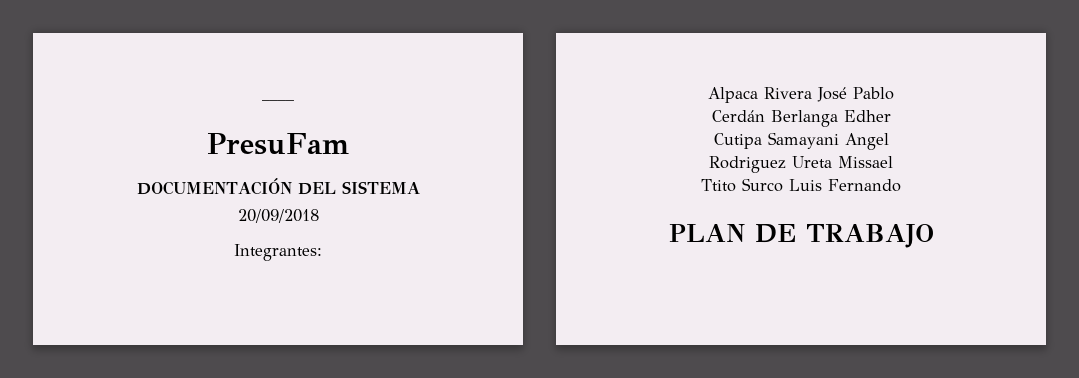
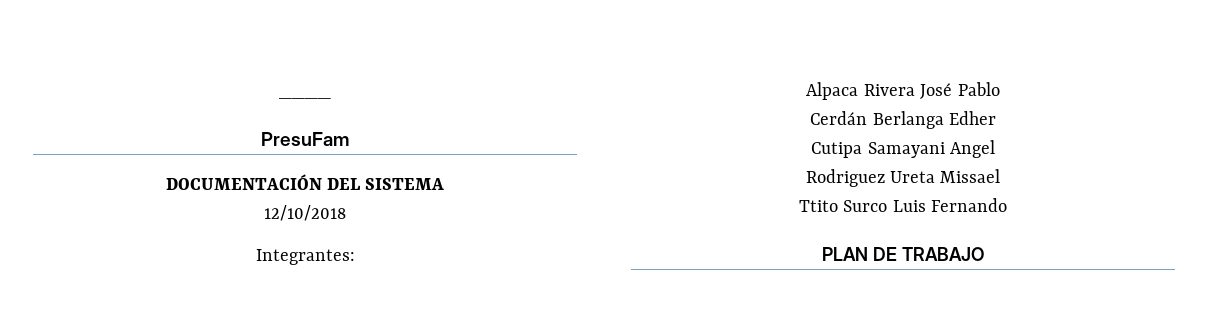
- 20/09/2018
+ 12/10/2018

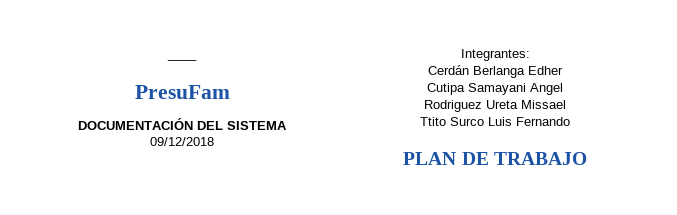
- 12/10/2018
+ 09/12/2018
- Alpaca Rivera José Pablo

